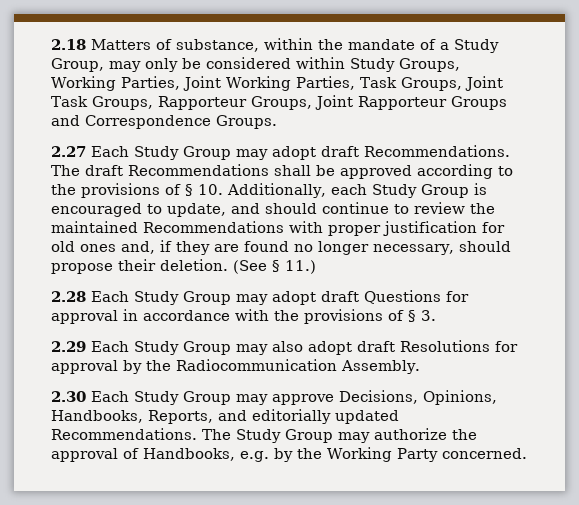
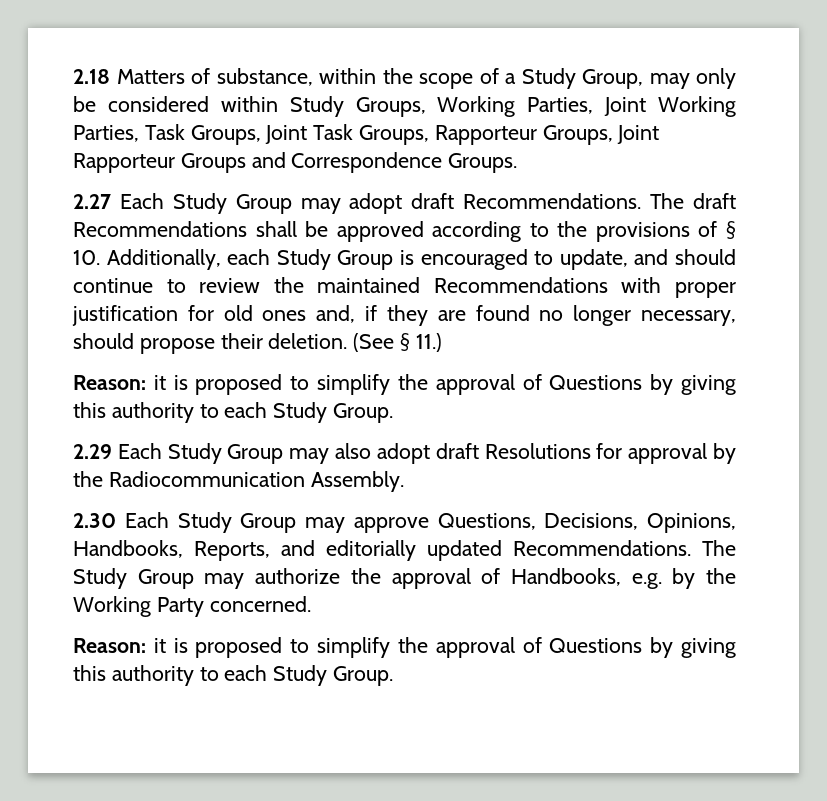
- 2.18 Matters of substance, within the mandate of a Study Group, may only be considered within Study Groups, Working Parties, Joint Working Parties, Task Groups, Joint Task Groups, Rapporteur Groups, Joint Rapporteur Groups and Correspondence Groups.
+ 2.18 Matters of substance, within the scope of a Study Group, may only be considered within Study Groups, Working Parties, Joint Working Parties, Task Groups, Joint Task Groups, Rapporteur Groups, Joint Rapporteur Groups and Correspondence Groups.
  (See § 11.)
- 2.28 Each Study Group may adopt draft Questions for approval in accordance with the provisions of § 3.
+ Reason: it is proposed to simplify the approval of Questions by giving this authority to each Study Group.
- 2.30 Each Study Group may approve Decisions, Opinions, Handbooks, Reports, and editorially updated Recommendations.
+ 2.30 Each Study Group may approve Questions, Decisions, Opinions, Handbooks, Reports, and editorially updated Recommendations.
  The Study Group may authorize the approval of Handbooks, e.g. by the Working Party concerned.
+ Reason: it is proposed to simplify the approval of Questions by giving this authority to each Study Group.

